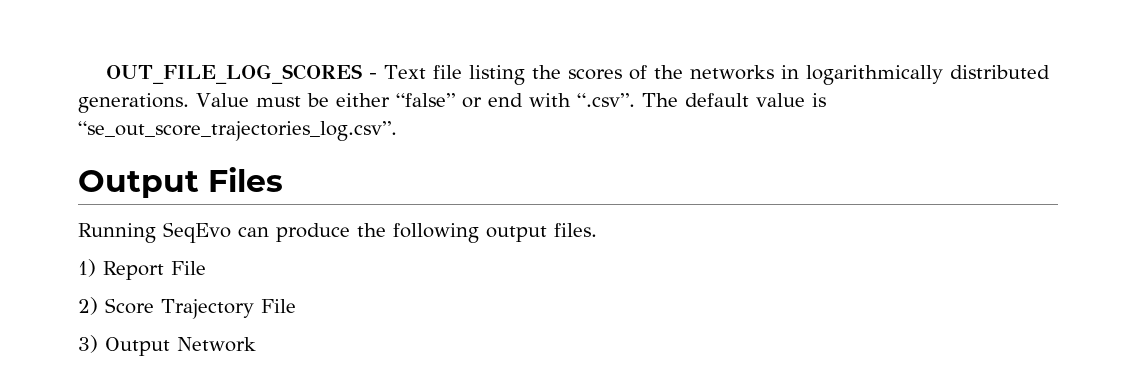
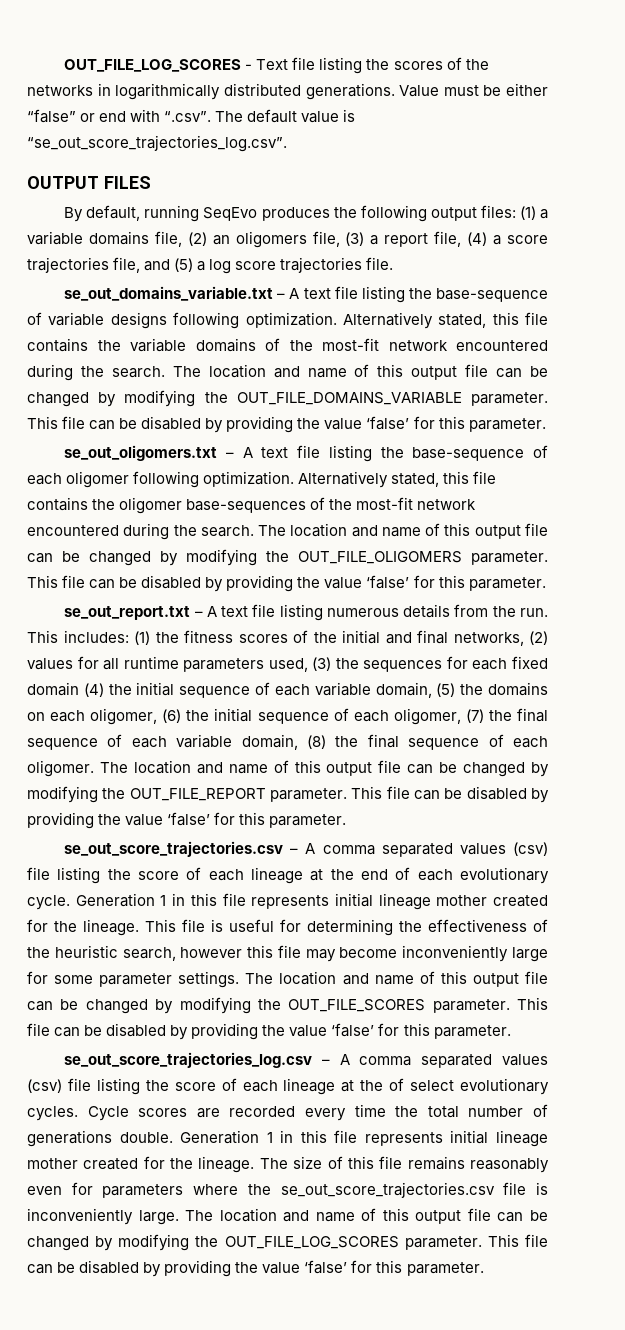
- Output Files
- Running SeqEvo can produce the following output files.
- 1) Report File
- 2) Score Trajectory File
- 3) Output Network
+ OUTPUT FILES
+ By default, running SeqEvo produces the following output files: (1) a variable domains file, (2) an oligomers file, (3) a report file, (4) a score trajectories file, and (5) a log score trajectories file.
+ se_out_domains_variable.txt – A text file listing the base-sequence of variable designs following optimization. Alternatively stated, this file contains the variable domains of the most-fit network encountered during the search. The location and name of this output file can be changed by modifying the OUT_FILE_DOMAINS_VARIABLE parameter. This file can be disabled by providing the value ‘false’ for this parameter.
+ se_out_oligomers.txt – A text file listing the base-sequence of each oligomer following optimization. Alternatively stated, this file contains the oligomer base-sequences of the most-fit network encountered during the search. The location and name of this output file can be changed by modifying the OUT_FILE_OLIGOMERS parameter. This file can be disabled by providing the value ‘false’ for this parameter.
+ se_out_report.txt – A text file listing numerous details from the run. This includes: (1) the fitness scores of the initial and final networks, (2) values for all runtime parameters used, (3) the sequences for each fixed domain (4) the initial sequence of each variable domain, (5) the domains on each oligomer, (6) the initial sequence of each oligomer, (7) the final sequence of each variable domain, (8) the final sequence of each oligomer. The location and name of this output file can be changed by modifying the OUT_FILE_REPORT parameter. This file can be disabled by providing the value ‘false’ for this parameter.
+ se_out_score_trajectories.csv – A comma separated values (csv) file listing the score of each lineage at the end of each evolutionary cycle. Generation 1 in this file represents initial lineage mother created for the lineage. This file is useful for determining the effectiveness of the heuristic search, however this file may become inconveniently large for some parameter settings. The location and name of this output file can be changed by modifying the OUT_FILE_SCORES parameter. This file can be disabled by providing the value ‘false’ for this parameter.
+ se_out_score_trajectories_log.csv – A comma separated values (csv) file listing the score of each lineage at the of select evolutionary cycles. Cycle scores are recorded every time the total number of generations double. Generation 1 in this file represents initial lineage mother created for the lineage. The size of this file remains reasonably even for parameters where the se_out_score_trajectories.csv file is inconveniently large. The location and name of this output file can be changed by modifying the OUT_FILE_LOG_SCORES parameter. This file can be disabled by providing the value ‘false’ for this parameter.

